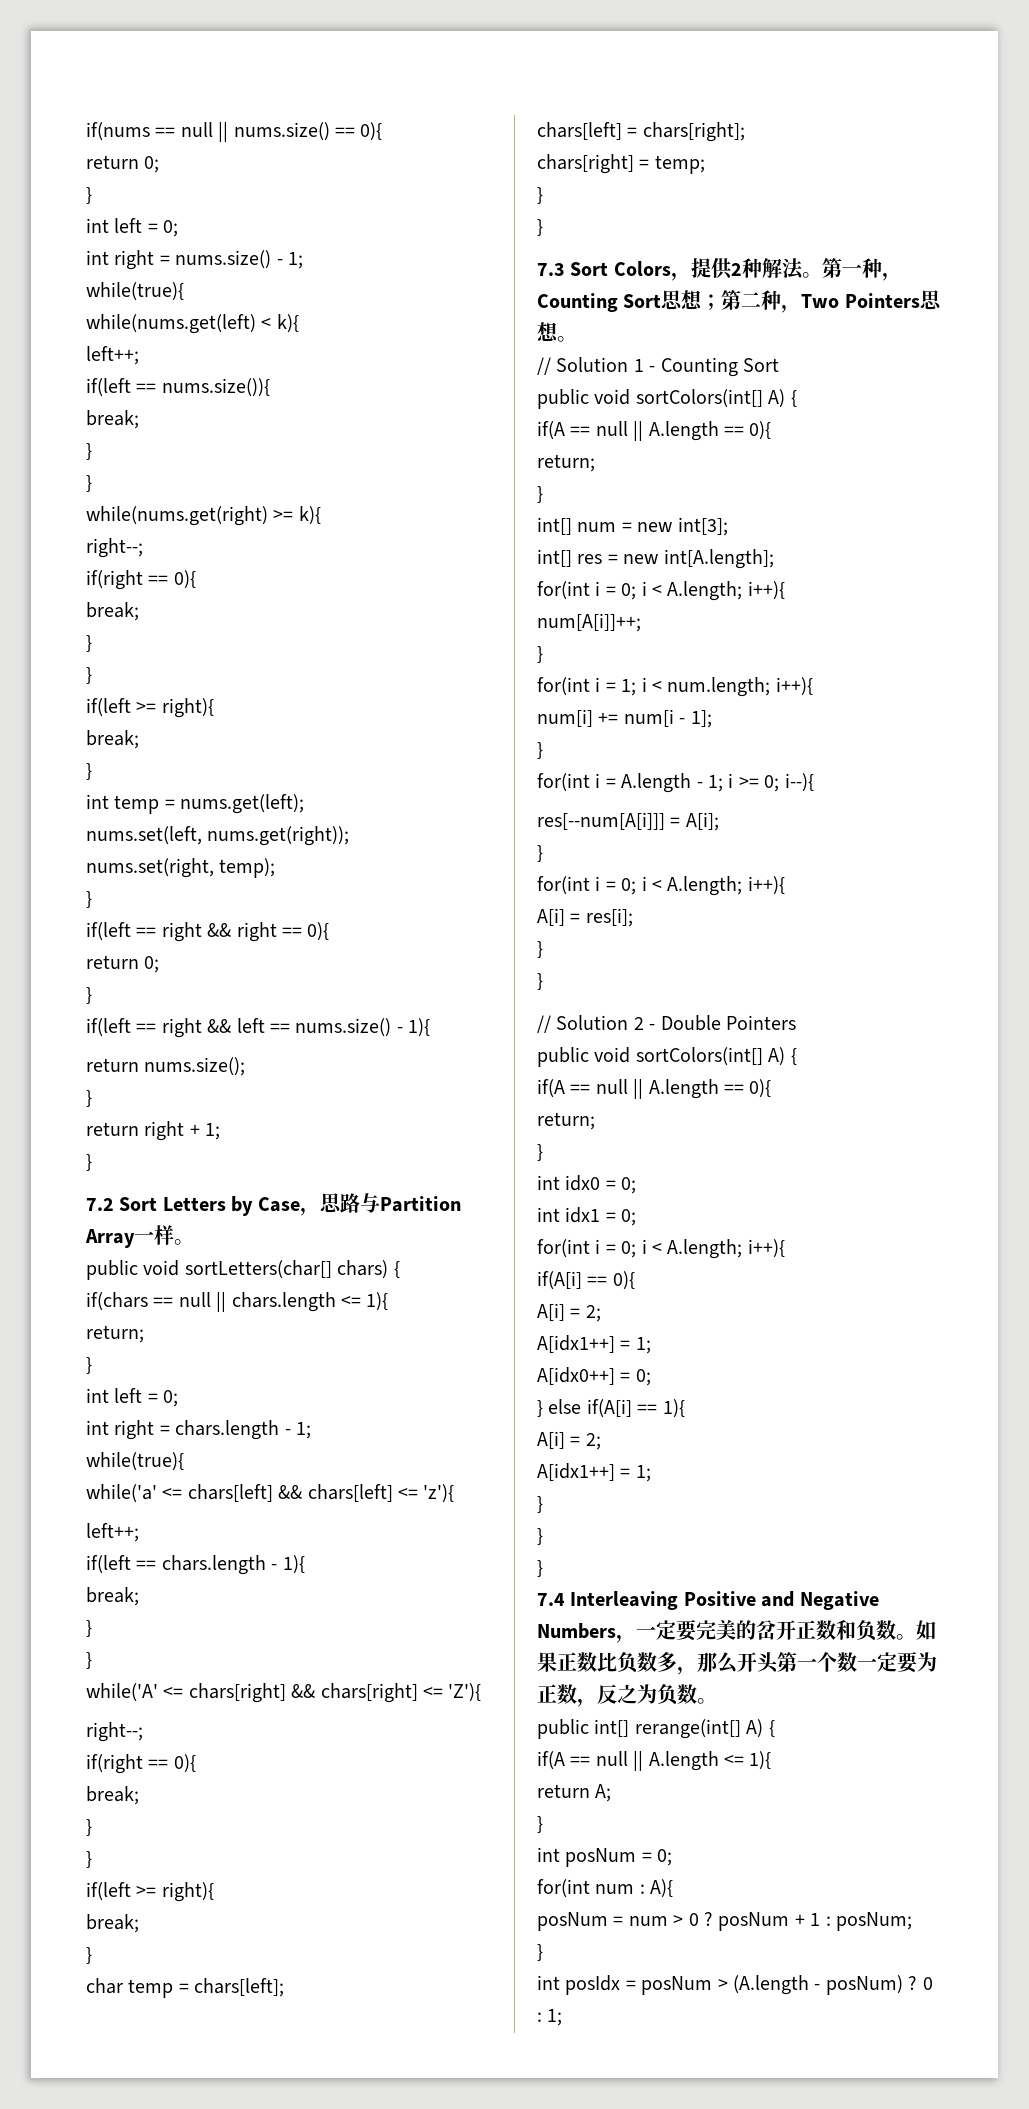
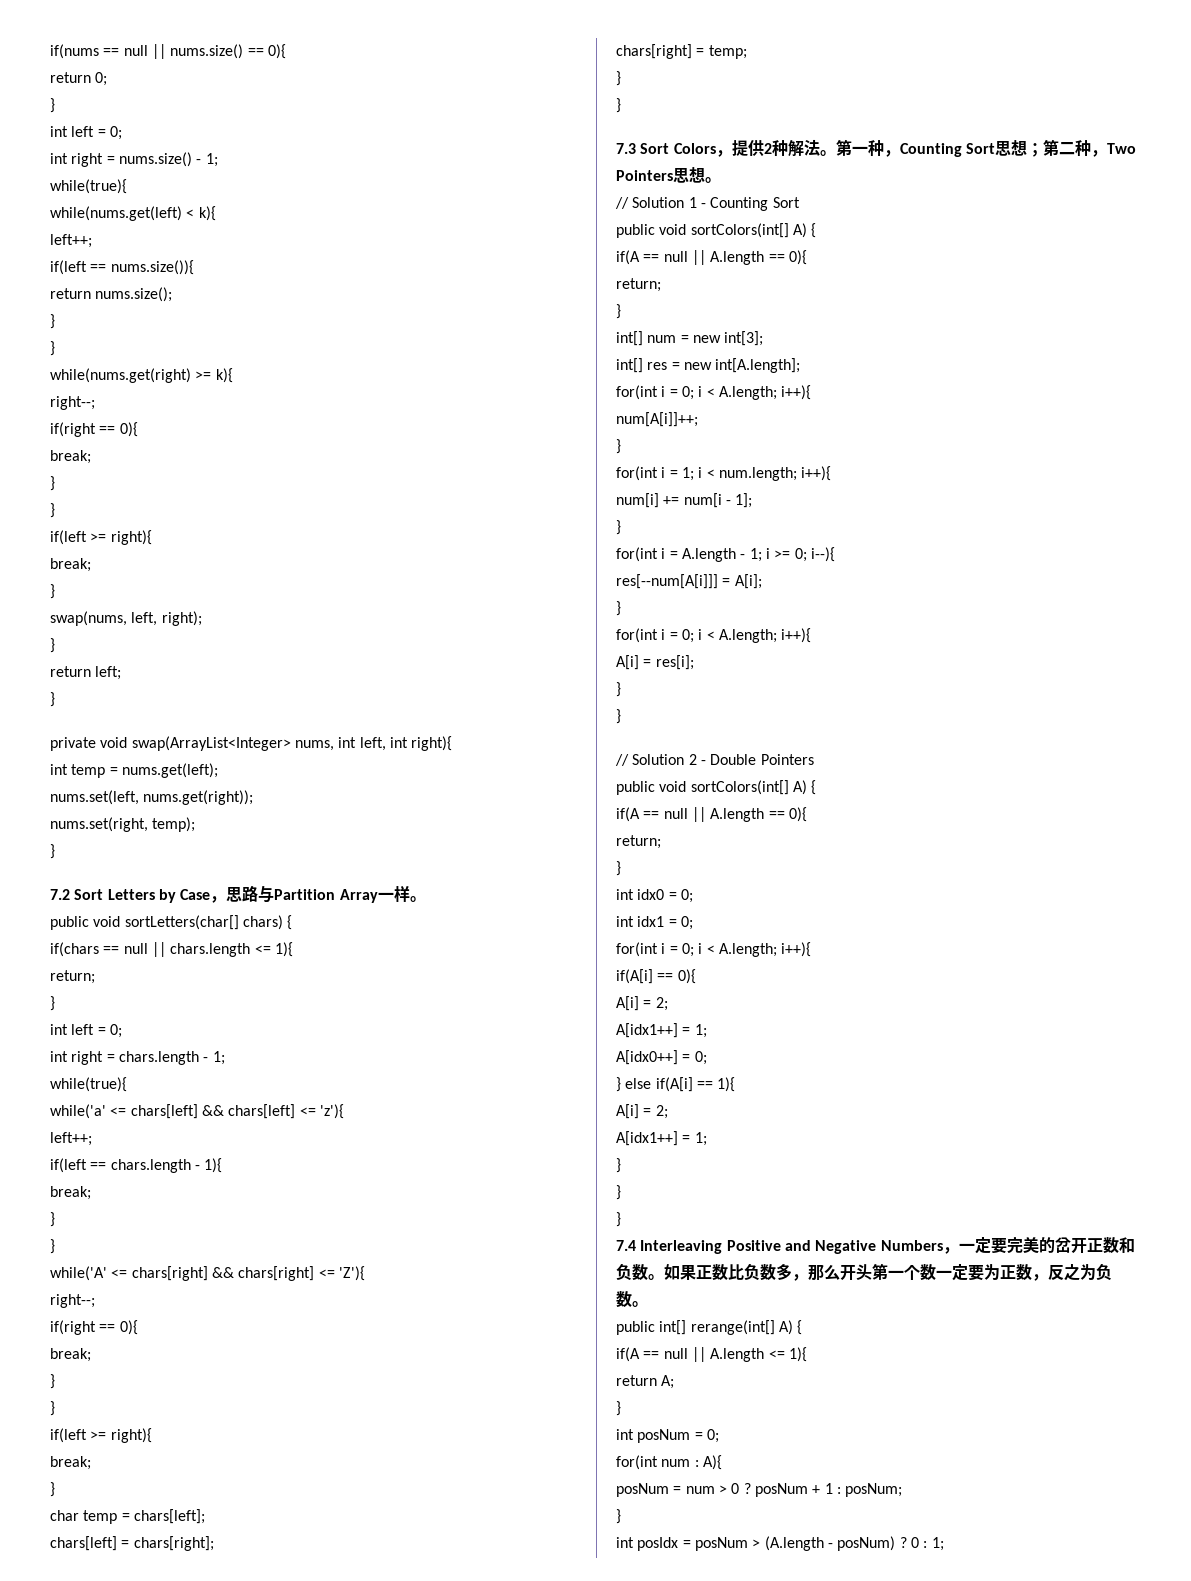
  if(left == nums.size()){
- break;
+ return nums.size();
+ swap(nums, left, right);
+ }
+ return left;
+ }
+ private void swap(ArrayList<Integer> nums, int left, int right){
- if(left == right && right == 0){
- return 0;
- }
- if(left == right && left == nums.size() - 1){
- return nums.size();
- }
- return right + 1;
- }

